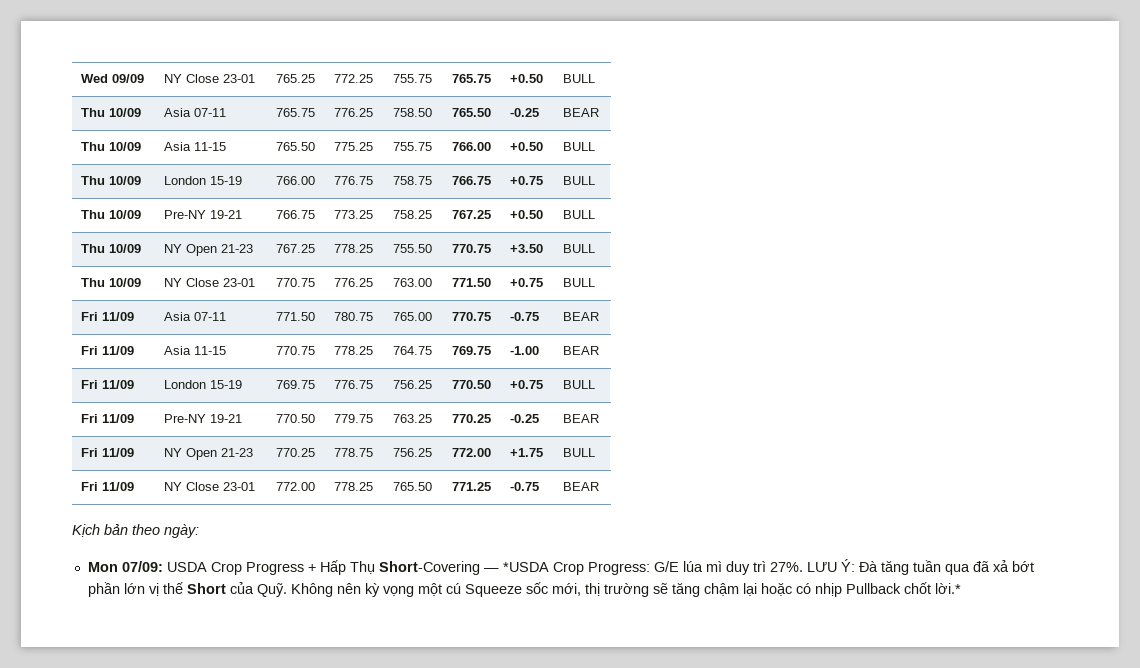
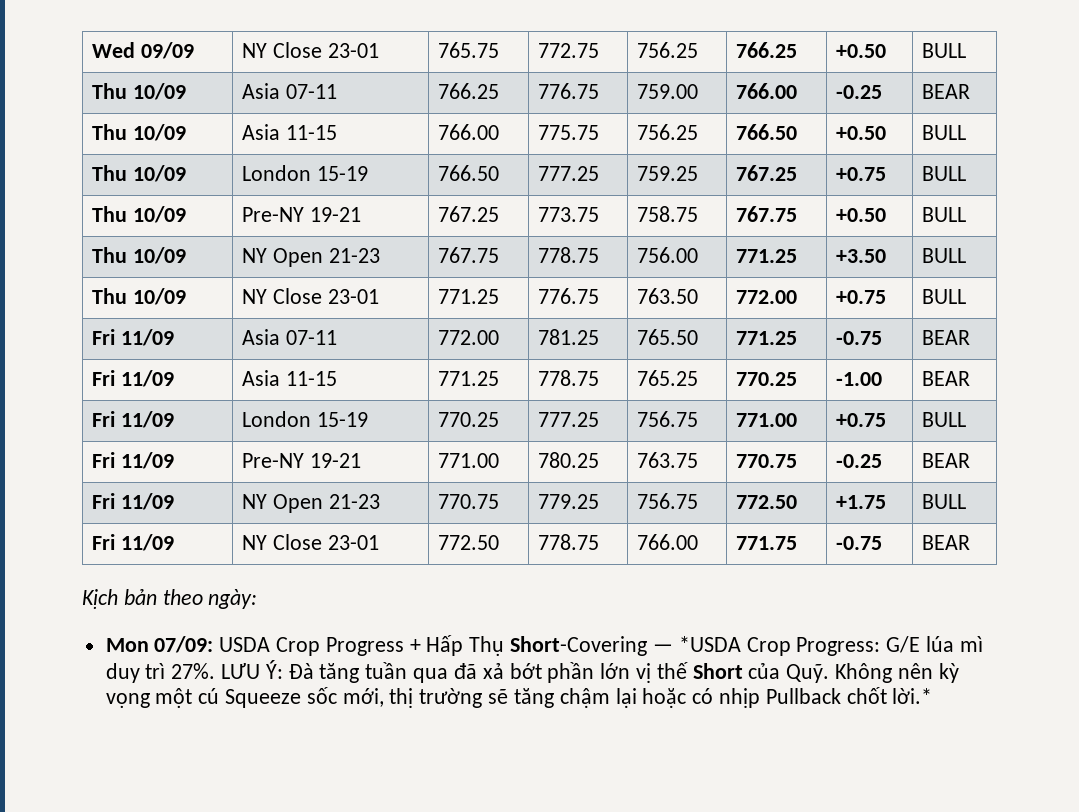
- Wed 09/09 | NY Close 23-01 | 765.25 | 772.25 | 755.75 | 765.75 | +0.50 | BULL
+ Wed 09/09 | NY Close 23-01 | 765.75 | 772.75 | 756.25 | 766.25 | +0.50 | BULL
- Thu 10/09 | Asia 07-11 | 765.75 | 776.25 | 758.50 | 765.50 | -0.25 | BEAR
+ Thu 10/09 | Asia 07-11 | 766.25 | 776.75 | 759.00 | 766.00 | -0.25 | BEAR
- Thu 10/09 | Asia 11-15 | 765.50 | 775.25 | 755.75 | 766.00 | +0.50 | BULL
+ Thu 10/09 | Asia 11-15 | 766.00 | 775.75 | 756.25 | 766.50 | +0.50 | BULL
- Thu 10/09 | London 15-19 | 766.00 | 776.75 | 758.75 | 766.75 | +0.75 | BULL
+ Thu 10/09 | London 15-19 | 766.50 | 777.25 | 759.25 | 767.25 | +0.75 | BULL
- Thu 10/09 | Pre-NY 19-21 | 766.75 | 773.25 | 758.25 | 767.25 | +0.50 | BULL
+ Thu 10/09 | Pre-NY 19-21 | 767.25 | 773.75 | 758.75 | 767.75 | +0.50 | BULL
- Thu 10/09 | NY Open 21-23 | 767.25 | 778.25 | 755.50 | 770.75 | +3.50 | BULL
+ Thu 10/09 | NY Open 21-23 | 767.75 | 778.75 | 756.00 | 771.25 | +3.50 | BULL
- Thu 10/09 | NY Close 23-01 | 770.75 | 776.25 | 763.00 | 771.50 | +0.75 | BULL
+ Thu 10/09 | NY Close 23-01 | 771.25 | 776.75 | 763.50 | 772.00 | +0.75 | BULL
- Fri 11/09 | Asia 07-11 | 771.50 | 780.75 | 765.00 | 770.75 | -0.75 | BEAR
+ Fri 11/09 | Asia 07-11 | 772.00 | 781.25 | 765.50 | 771.25 | -0.75 | BEAR
- Fri 11/09 | Asia 11-15 | 770.75 | 778.25 | 764.75 | 769.75 | -1.00 | BEAR
+ Fri 11/09 | Asia 11-15 | 771.25 | 778.75 | 765.25 | 770.25 | -1.00 | BEAR
- Fri 11/09 | London 15-19 | 769.75 | 776.75 | 756.25 | 770.50 | +0.75 | BULL
+ Fri 11/09 | London 15-19 | 770.25 | 777.25 | 756.75 | 771.00 | +0.75 | BULL
- Fri 11/09 | Pre-NY 19-21 | 770.50 | 779.75 | 763.25 | 770.25 | -0.25 | BEAR
+ Fri 11/09 | Pre-NY 19-21 | 771.00 | 780.25 | 763.75 | 770.75 | -0.25 | BEAR
- Fri 11/09 | NY Open 21-23 | 770.25 | 778.75 | 756.25 | 772.00 | +1.75 | BULL
+ Fri 11/09 | NY Open 21-23 | 770.75 | 779.25 | 756.75 | 772.50 | +1.75 | BULL
- Fri 11/09 | NY Close 23-01 | 772.00 | 778.25 | 765.50 | 771.25 | -0.75 | BEAR
+ Fri 11/09 | NY Close 23-01 | 772.50 | 778.75 | 766.00 | 771.75 | -0.75 | BEAR

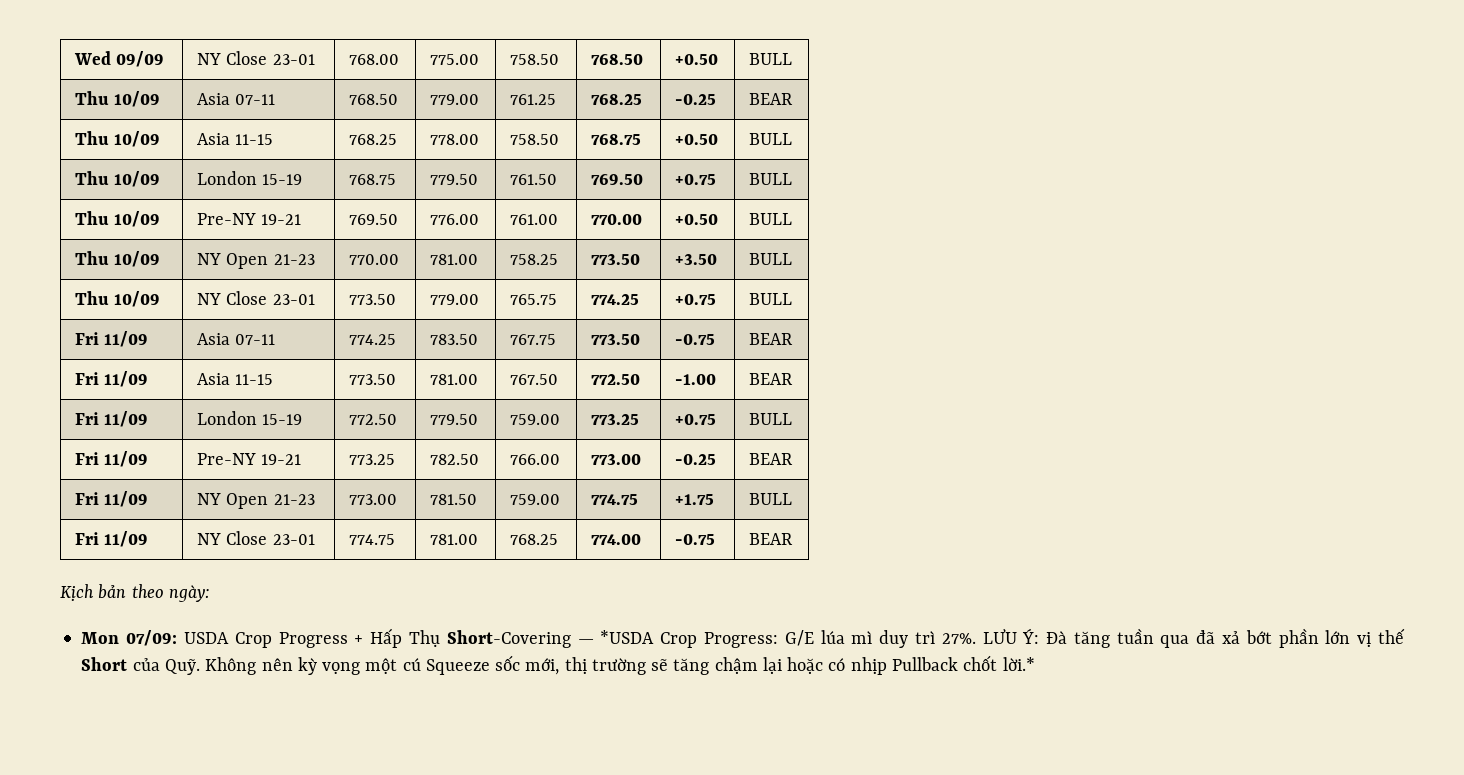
- Wed 09/09 | NY Close 23-01 | 765.75 | 772.75 | 756.25 | 766.25 | +0.50 | BULL
+ Wed 09/09 | NY Close 23-01 | 768.00 | 775.00 | 758.50 | 768.50 | +0.50 | BULL
- Thu 10/09 | Asia 07-11 | 766.25 | 776.75 | 759.00 | 766.00 | -0.25 | BEAR
+ Thu 10/09 | Asia 07-11 | 768.50 | 779.00 | 761.25 | 768.25 | -0.25 | BEAR
- Thu 10/09 | Asia 11-15 | 766.00 | 775.75 | 756.25 | 766.50 | +0.50 | BULL
+ Thu 10/09 | Asia 11-15 | 768.25 | 778.00 | 758.50 | 768.75 | +0.50 | BULL
- Thu 10/09 | London 15-19 | 766.50 | 777.25 | 759.25 | 767.25 | +0.75 | BULL
+ Thu 10/09 | London 15-19 | 768.75 | 779.50 | 761.50 | 769.50 | +0.75 | BULL
- Thu 10/09 | Pre-NY 19-21 | 767.25 | 773.75 | 758.75 | 767.75 | +0.50 | BULL
+ Thu 10/09 | Pre-NY 19-21 | 769.50 | 776.00 | 761.00 | 770.00 | +0.50 | BULL
- Thu 10/09 | NY Open 21-23 | 767.75 | 778.75 | 756.00 | 771.25 | +3.50 | BULL
+ Thu 10/09 | NY Open 21-23 | 770.00 | 781.00 | 758.25 | 773.50 | +3.50 | BULL
- Thu 10/09 | NY Close 23-01 | 771.25 | 776.75 | 763.50 | 772.00 | +0.75 | BULL
+ Thu 10/09 | NY Close 23-01 | 773.50 | 779.00 | 765.75 | 774.25 | +0.75 | BULL
- Fri 11/09 | Asia 07-11 | 772.00 | 781.25 | 765.50 | 771.25 | -0.75 | BEAR
+ Fri 11/09 | Asia 07-11 | 774.25 | 783.50 | 767.75 | 773.50 | -0.75 | BEAR
- Fri 11/09 | Asia 11-15 | 771.25 | 778.75 | 765.25 | 770.25 | -1.00 | BEAR
+ Fri 11/09 | Asia 11-15 | 773.50 | 781.00 | 767.50 | 772.50 | -1.00 | BEAR
- Fri 11/09 | London 15-19 | 770.25 | 777.25 | 756.75 | 771.00 | +0.75 | BULL
+ Fri 11/09 | London 15-19 | 772.50 | 779.50 | 759.00 | 773.25 | +0.75 | BULL
- Fri 11/09 | Pre-NY 19-21 | 771.00 | 780.25 | 763.75 | 770.75 | -0.25 | BEAR
+ Fri 11/09 | Pre-NY 19-21 | 773.25 | 782.50 | 766.00 | 773.00 | -0.25 | BEAR
- Fri 11/09 | NY Open 21-23 | 770.75 | 779.25 | 756.75 | 772.50 | +1.75 | BULL
+ Fri 11/09 | NY Open 21-23 | 773.00 | 781.50 | 759.00 | 774.75 | +1.75 | BULL
- Fri 11/09 | NY Close 23-01 | 772.50 | 778.75 | 766.00 | 771.75 | -0.75 | BEAR
+ Fri 11/09 | NY Close 23-01 | 774.75 | 781.00 | 768.25 | 774.00 | -0.75 | BEAR

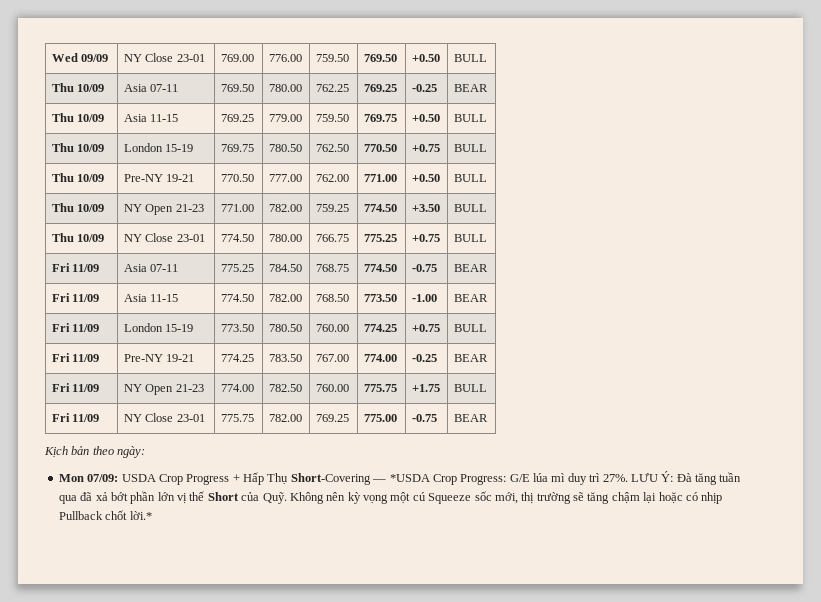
- Wed 09/09 | NY Close 23-01 | 768.00 | 775.00 | 758.50 | 768.50 | +0.50 | BULL
+ Wed 09/09 | NY Close 23-01 | 769.00 | 776.00 | 759.50 | 769.50 | +0.50 | BULL
- Thu 10/09 | Asia 07-11 | 768.50 | 779.00 | 761.25 | 768.25 | -0.25 | BEAR
+ Thu 10/09 | Asia 07-11 | 769.50 | 780.00 | 762.25 | 769.25 | -0.25 | BEAR
- Thu 10/09 | Asia 11-15 | 768.25 | 778.00 | 758.50 | 768.75 | +0.50 | BULL
+ Thu 10/09 | Asia 11-15 | 769.25 | 779.00 | 759.50 | 769.75 | +0.50 | BULL
- Thu 10/09 | London 15-19 | 768.75 | 779.50 | 761.50 | 769.50 | +0.75 | BULL
+ Thu 10/09 | London 15-19 | 769.75 | 780.50 | 762.50 | 770.50 | +0.75 | BULL
- Thu 10/09 | Pre-NY 19-21 | 769.50 | 776.00 | 761.00 | 770.00 | +0.50 | BULL
+ Thu 10/09 | Pre-NY 19-21 | 770.50 | 777.00 | 762.00 | 771.00 | +0.50 | BULL
- Thu 10/09 | NY Open 21-23 | 770.00 | 781.00 | 758.25 | 773.50 | +3.50 | BULL
+ Thu 10/09 | NY Open 21-23 | 771.00 | 782.00 | 759.25 | 774.50 | +3.50 | BULL
- Thu 10/09 | NY Close 23-01 | 773.50 | 779.00 | 765.75 | 774.25 | +0.75 | BULL
+ Thu 10/09 | NY Close 23-01 | 774.50 | 780.00 | 766.75 | 775.25 | +0.75 | BULL
- Fri 11/09 | Asia 07-11 | 774.25 | 783.50 | 767.75 | 773.50 | -0.75 | BEAR
+ Fri 11/09 | Asia 07-11 | 775.25 | 784.50 | 768.75 | 774.50 | -0.75 | BEAR
- Fri 11/09 | Asia 11-15 | 773.50 | 781.00 | 767.50 | 772.50 | -1.00 | BEAR
+ Fri 11/09 | Asia 11-15 | 774.50 | 782.00 | 768.50 | 773.50 | -1.00 | BEAR
- Fri 11/09 | London 15-19 | 772.50 | 779.50 | 759.00 | 773.25 | +0.75 | BULL
+ Fri 11/09 | London 15-19 | 773.50 | 780.50 | 760.00 | 774.25 | +0.75 | BULL
- Fri 11/09 | Pre-NY 19-21 | 773.25 | 782.50 | 766.00 | 773.00 | -0.25 | BEAR
+ Fri 11/09 | Pre-NY 19-21 | 774.25 | 783.50 | 767.00 | 774.00 | -0.25 | BEAR
- Fri 11/09 | NY Open 21-23 | 773.00 | 781.50 | 759.00 | 774.75 | +1.75 | BULL
+ Fri 11/09 | NY Open 21-23 | 774.00 | 782.50 | 760.00 | 775.75 | +1.75 | BULL
- Fri 11/09 | NY Close 23-01 | 774.75 | 781.00 | 768.25 | 774.00 | -0.75 | BEAR
+ Fri 11/09 | NY Close 23-01 | 775.75 | 782.00 | 769.25 | 775.00 | -0.75 | BEAR

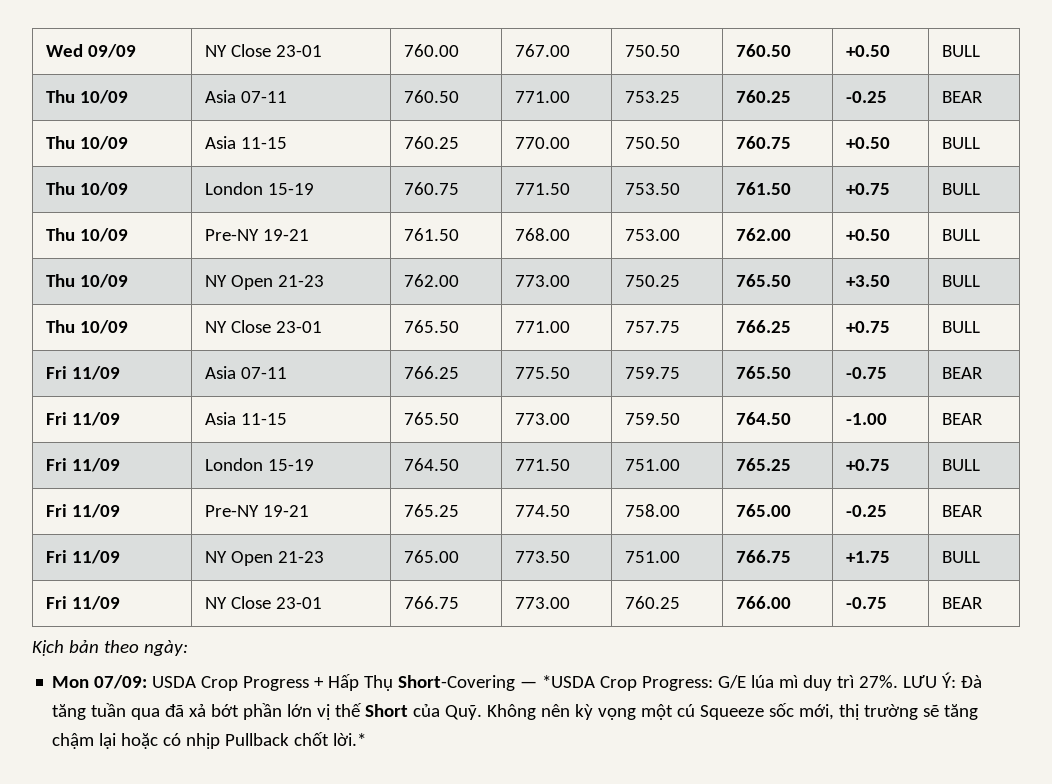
- Wed 09/09 | NY Close 23-01 | 769.00 | 776.00 | 759.50 | 769.50 | +0.50 | BULL
+ Wed 09/09 | NY Close 23-01 | 760.00 | 767.00 | 750.50 | 760.50 | +0.50 | BULL
- Thu 10/09 | Asia 07-11 | 769.50 | 780.00 | 762.25 | 769.25 | -0.25 | BEAR
+ Thu 10/09 | Asia 07-11 | 760.50 | 771.00 | 753.25 | 760.25 | -0.25 | BEAR
- Thu 10/09 | Asia 11-15 | 769.25 | 779.00 | 759.50 | 769.75 | +0.50 | BULL
+ Thu 10/09 | Asia 11-15 | 760.25 | 770.00 | 750.50 | 760.75 | +0.50 | BULL
- Thu 10/09 | London 15-19 | 769.75 | 780.50 | 762.50 | 770.50 | +0.75 | BULL
+ Thu 10/09 | London 15-19 | 760.75 | 771.50 | 753.50 | 761.50 | +0.75 | BULL
- Thu 10/09 | Pre-NY 19-21 | 770.50 | 777.00 | 762.00 | 771.00 | +0.50 | BULL
+ Thu 10/09 | Pre-NY 19-21 | 761.50 | 768.00 | 753.00 | 762.00 | +0.50 | BULL
- Thu 10/09 | NY Open 21-23 | 771.00 | 782.00 | 759.25 | 774.50 | +3.50 | BULL
+ Thu 10/09 | NY Open 21-23 | 762.00 | 773.00 | 750.25 | 765.50 | +3.50 | BULL
- Thu 10/09 | NY Close 23-01 | 774.50 | 780.00 | 766.75 | 775.25 | +0.75 | BULL
+ Thu 10/09 | NY Close 23-01 | 765.50 | 771.00 | 757.75 | 766.25 | +0.75 | BULL
- Fri 11/09 | Asia 07-11 | 775.25 | 784.50 | 768.75 | 774.50 | -0.75 | BEAR
+ Fri 11/09 | Asia 07-11 | 766.25 | 775.50 | 759.75 | 765.50 | -0.75 | BEAR
- Fri 11/09 | Asia 11-15 | 774.50 | 782.00 | 768.50 | 773.50 | -1.00 | BEAR
+ Fri 11/09 | Asia 11-15 | 765.50 | 773.00 | 759.50 | 764.50 | -1.00 | BEAR
- Fri 11/09 | London 15-19 | 773.50 | 780.50 | 760.00 | 774.25 | +0.75 | BULL
+ Fri 11/09 | London 15-19 | 764.50 | 771.50 | 751.00 | 765.25 | +0.75 | BULL
- Fri 11/09 | Pre-NY 19-21 | 774.25 | 783.50 | 767.00 | 774.00 | -0.25 | BEAR
+ Fri 11/09 | Pre-NY 19-21 | 765.25 | 774.50 | 758.00 | 765.00 | -0.25 | BEAR
- Fri 11/09 | NY Open 21-23 | 774.00 | 782.50 | 760.00 | 775.75 | +1.75 | BULL
+ Fri 11/09 | NY Open 21-23 | 765.00 | 773.50 | 751.00 | 766.75 | +1.75 | BULL
- Fri 11/09 | NY Close 23-01 | 775.75 | 782.00 | 769.25 | 775.00 | -0.75 | BEAR
+ Fri 11/09 | NY Close 23-01 | 766.75 | 773.00 | 760.25 | 766.00 | -0.75 | BEAR

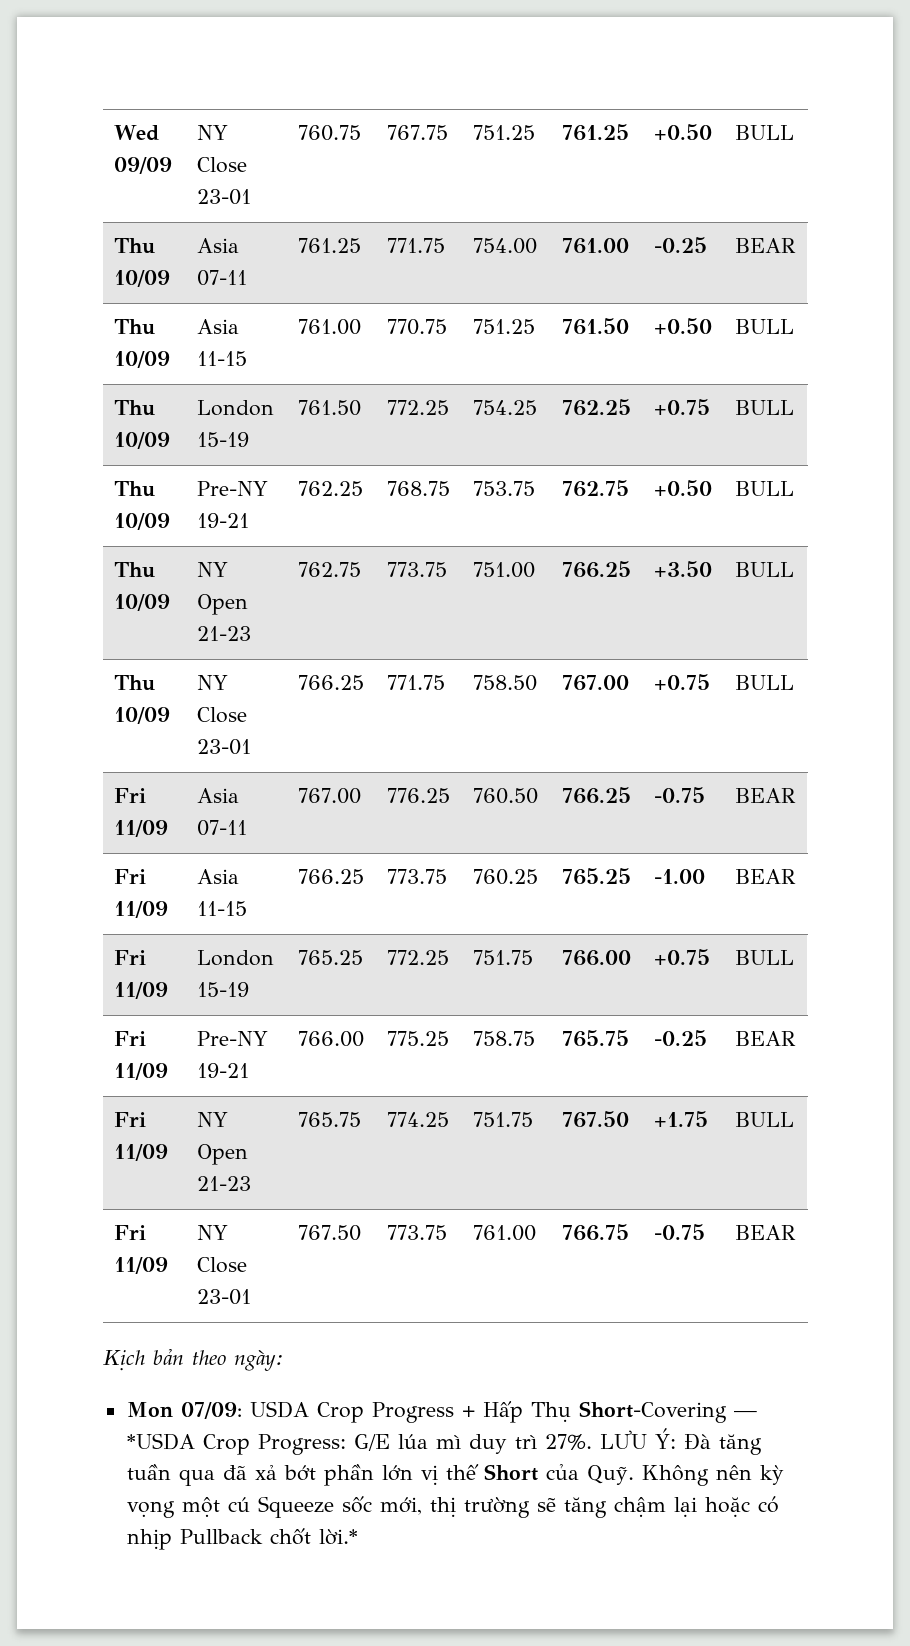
- Wed 09/09 | NY Close 23-01 | 760.00 | 767.00 | 750.50 | 760.50 | +0.50 | BULL
+ Wed 09/09 | NY Close 23-01 | 760.75 | 767.75 | 751.25 | 761.25 | +0.50 | BULL
- Thu 10/09 | Asia 07-11 | 760.50 | 771.00 | 753.25 | 760.25 | -0.25 | BEAR
+ Thu 10/09 | Asia 07-11 | 761.25 | 771.75 | 754.00 | 761.00 | -0.25 | BEAR
- Thu 10/09 | Asia 11-15 | 760.25 | 770.00 | 750.50 | 760.75 | +0.50 | BULL
+ Thu 10/09 | Asia 11-15 | 761.00 | 770.75 | 751.25 | 761.50 | +0.50 | BULL
- Thu 10/09 | London 15-19 | 760.75 | 771.50 | 753.50 | 761.50 | +0.75 | BULL
+ Thu 10/09 | London 15-19 | 761.50 | 772.25 | 754.25 | 762.25 | +0.75 | BULL
- Thu 10/09 | Pre-NY 19-21 | 761.50 | 768.00 | 753.00 | 762.00 | +0.50 | BULL
+ Thu 10/09 | Pre-NY 19-21 | 762.25 | 768.75 | 753.75 | 762.75 | +0.50 | BULL
- Thu 10/09 | NY Open 21-23 | 762.00 | 773.00 | 750.25 | 765.50 | +3.50 | BULL
+ Thu 10/09 | NY Open 21-23 | 762.75 | 773.75 | 751.00 | 766.25 | +3.50 | BULL
- Thu 10/09 | NY Close 23-01 | 765.50 | 771.00 | 757.75 | 766.25 | +0.75 | BULL
+ Thu 10/09 | NY Close 23-01 | 766.25 | 771.75 | 758.50 | 767.00 | +0.75 | BULL
- Fri 11/09 | Asia 07-11 | 766.25 | 775.50 | 759.75 | 765.50 | -0.75 | BEAR
+ Fri 11/09 | Asia 07-11 | 767.00 | 776.25 | 760.50 | 766.25 | -0.75 | BEAR
- Fri 11/09 | Asia 11-15 | 765.50 | 773.00 | 759.50 | 764.50 | -1.00 | BEAR
+ Fri 11/09 | Asia 11-15 | 766.25 | 773.75 | 760.25 | 765.25 | -1.00 | BEAR
- Fri 11/09 | London 15-19 | 764.50 | 771.50 | 751.00 | 765.25 | +0.75 | BULL
+ Fri 11/09 | London 15-19 | 765.25 | 772.25 | 751.75 | 766.00 | +0.75 | BULL
- Fri 11/09 | Pre-NY 19-21 | 765.25 | 774.50 | 758.00 | 765.00 | -0.25 | BEAR
+ Fri 11/09 | Pre-NY 19-21 | 766.00 | 775.25 | 758.75 | 765.75 | -0.25 | BEAR
- Fri 11/09 | NY Open 21-23 | 765.00 | 773.50 | 751.00 | 766.75 | +1.75 | BULL
+ Fri 11/09 | NY Open 21-23 | 765.75 | 774.25 | 751.75 | 767.50 | +1.75 | BULL
- Fri 11/09 | NY Close 23-01 | 766.75 | 773.00 | 760.25 | 766.00 | -0.75 | BEAR
+ Fri 11/09 | NY Close 23-01 | 767.50 | 773.75 | 761.00 | 766.75 | -0.75 | BEAR

